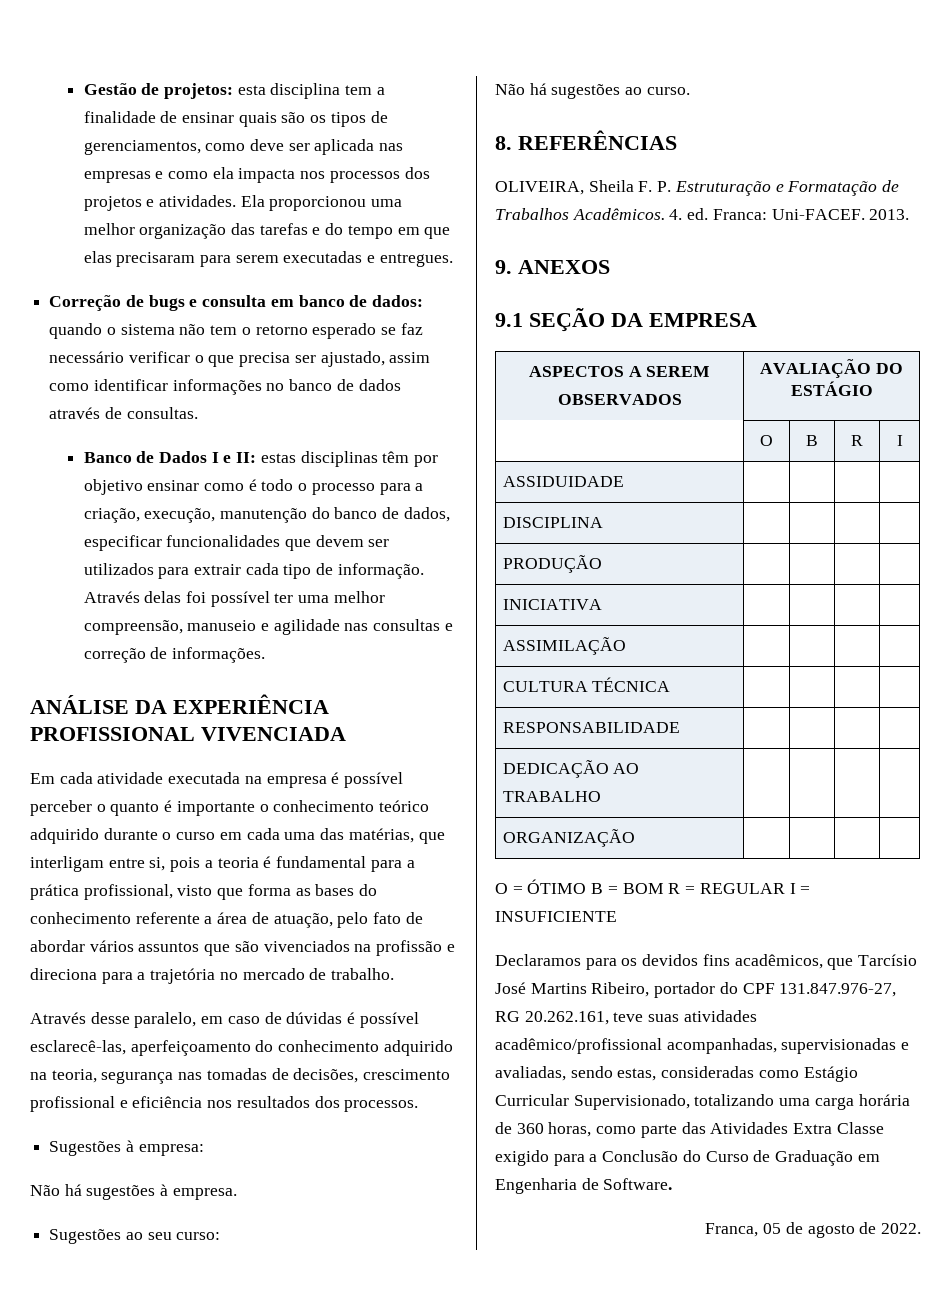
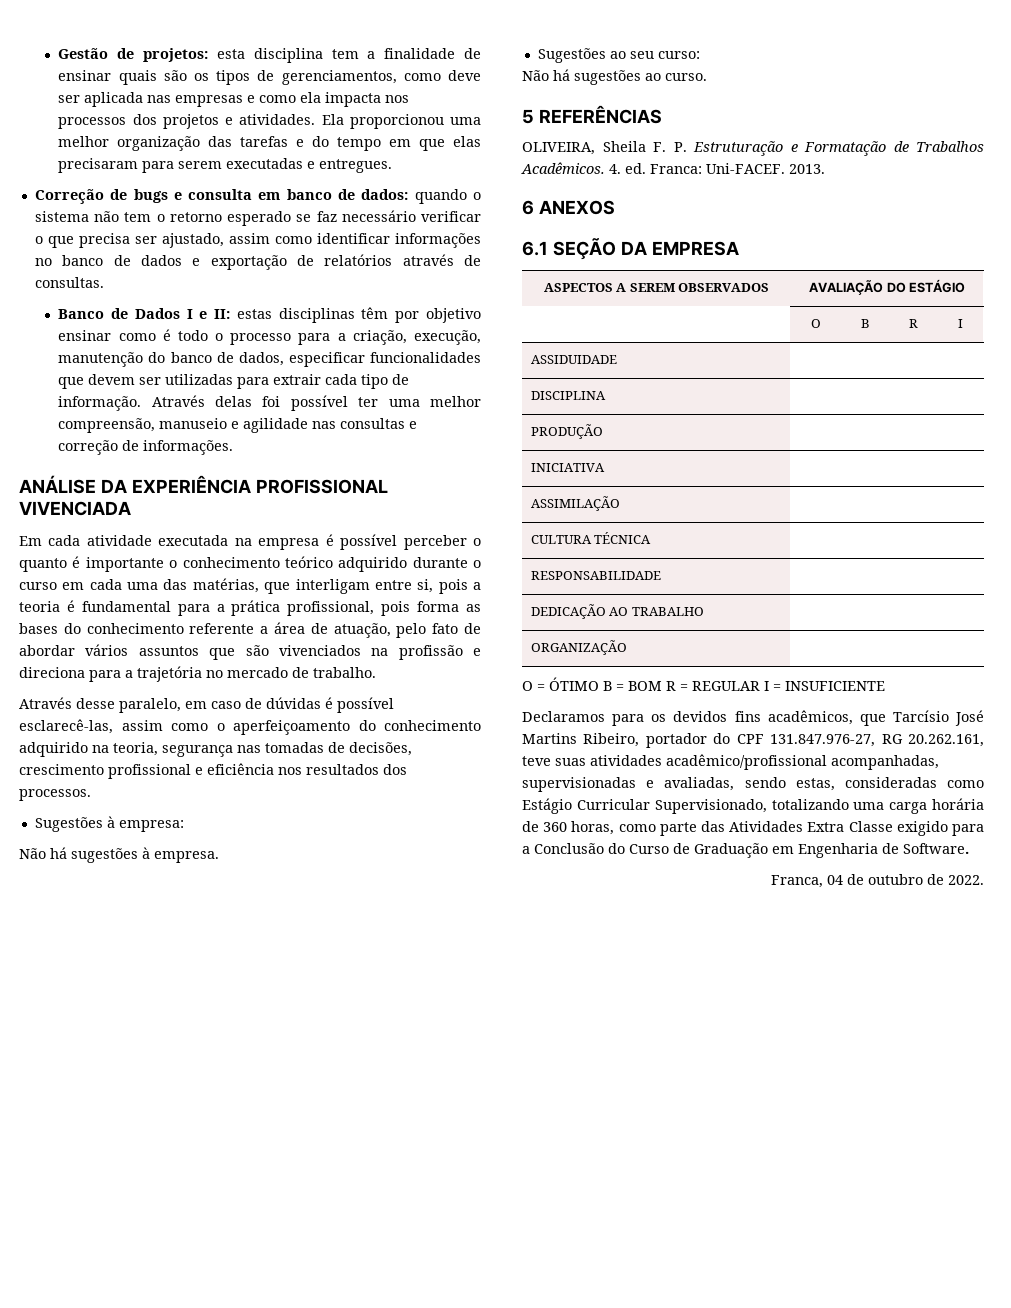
- Correção de bugs e consulta em banco de dados: quando o sistema não tem o retorno esperado se faz necessário verificar o que precisa ser ajustado, assim como identificar informações no banco de dados através de consultas.
+ Correção de bugs e consulta em banco de dados: quando o sistema não tem o retorno esperado se faz necessário verificar o que precisa ser ajustado, assim como identificar informações no banco de dados e exportação de relatórios através de consultas.
- Banco de Dados I e II: estas disciplinas têm por objetivo ensinar como é todo o processo para a criação, execução, manutenção do banco de dados, especificar funcionalidades que devem ser utilizados para extrair cada tipo de informação.
+ Banco de Dados I e II: estas disciplinas têm por objetivo ensinar como é todo o processo para a criação, execução, manutenção do banco de dados, especificar funcionalidades que devem ser utilizadas para extrair cada tipo de informação.
- Em cada atividade executada na empresa é possível perceber o quanto é importante o conhecimento teórico adquirido durante o curso em cada uma das matérias, que interligam entre si, pois a teoria é fundamental para a prática profissional, visto que forma as bases do conhecimento referente a área de atuação, pelo fato de abordar vários assuntos que são vivenciados na profissão e direciona para a trajetória no mercado de trabalho.
+ Em cada atividade executada na empresa é possível perceber o quanto é importante o conhecimento teórico adquirido durante o curso em cada uma das matérias, que interligam entre si, pois a teoria é fundamental para a prática profissional, pois forma as bases do conhecimento referente a área de atuação, pelo fato de abordar vários assuntos que são vivenciados na profissão e direciona para a trajetória no mercado de trabalho.
- Através desse paralelo, em caso de dúvidas é possível esclarecê-las, aperfeiçoamento do conhecimento adquirido na teoria, segurança nas tomadas de decisões, crescimento profissional e eficiência nos resultados dos processos.
+ Através desse paralelo, em caso de dúvidas é possível esclarecê-las, assim como o aperfeiçoamento do conhecimento adquirido na teoria, segurança nas tomadas de decisões, crescimento profissional e eficiência nos resultados dos processos.
- 8. REFERÊNCIAS
+ 5 REFERÊNCIAS
- 9. ANEXOS
+ 6 ANEXOS
- 9.1 SEÇÃO DA EMPRESA
+ 6.1 SEÇÃO DA EMPRESA
- Franca, 05 de agosto de 2022.
+ Franca, 04 de outubro de 2022.

